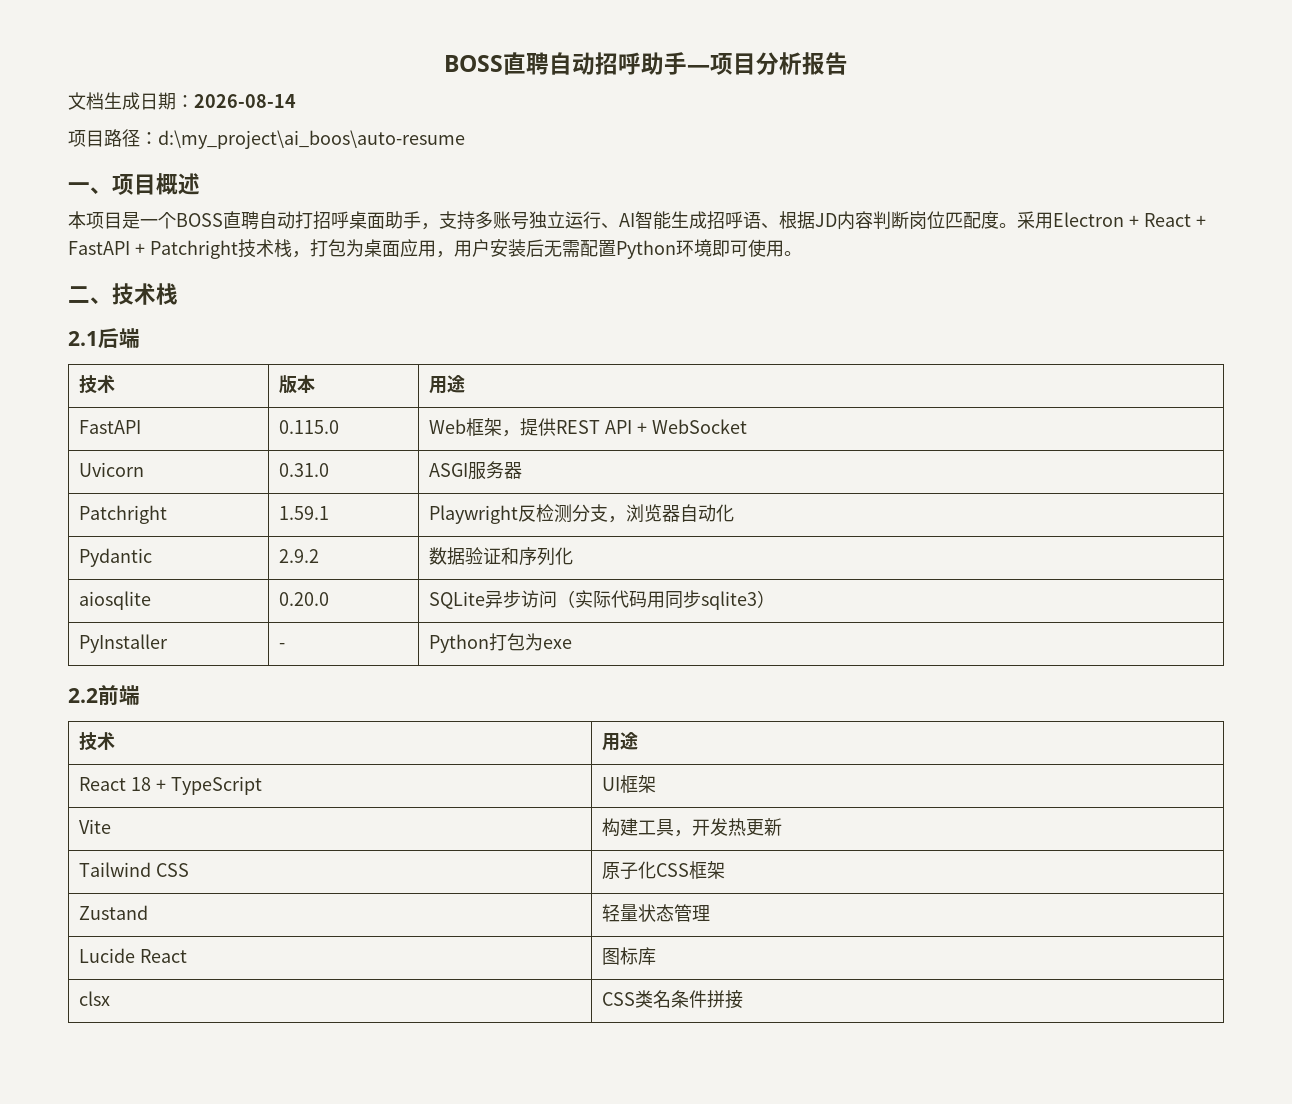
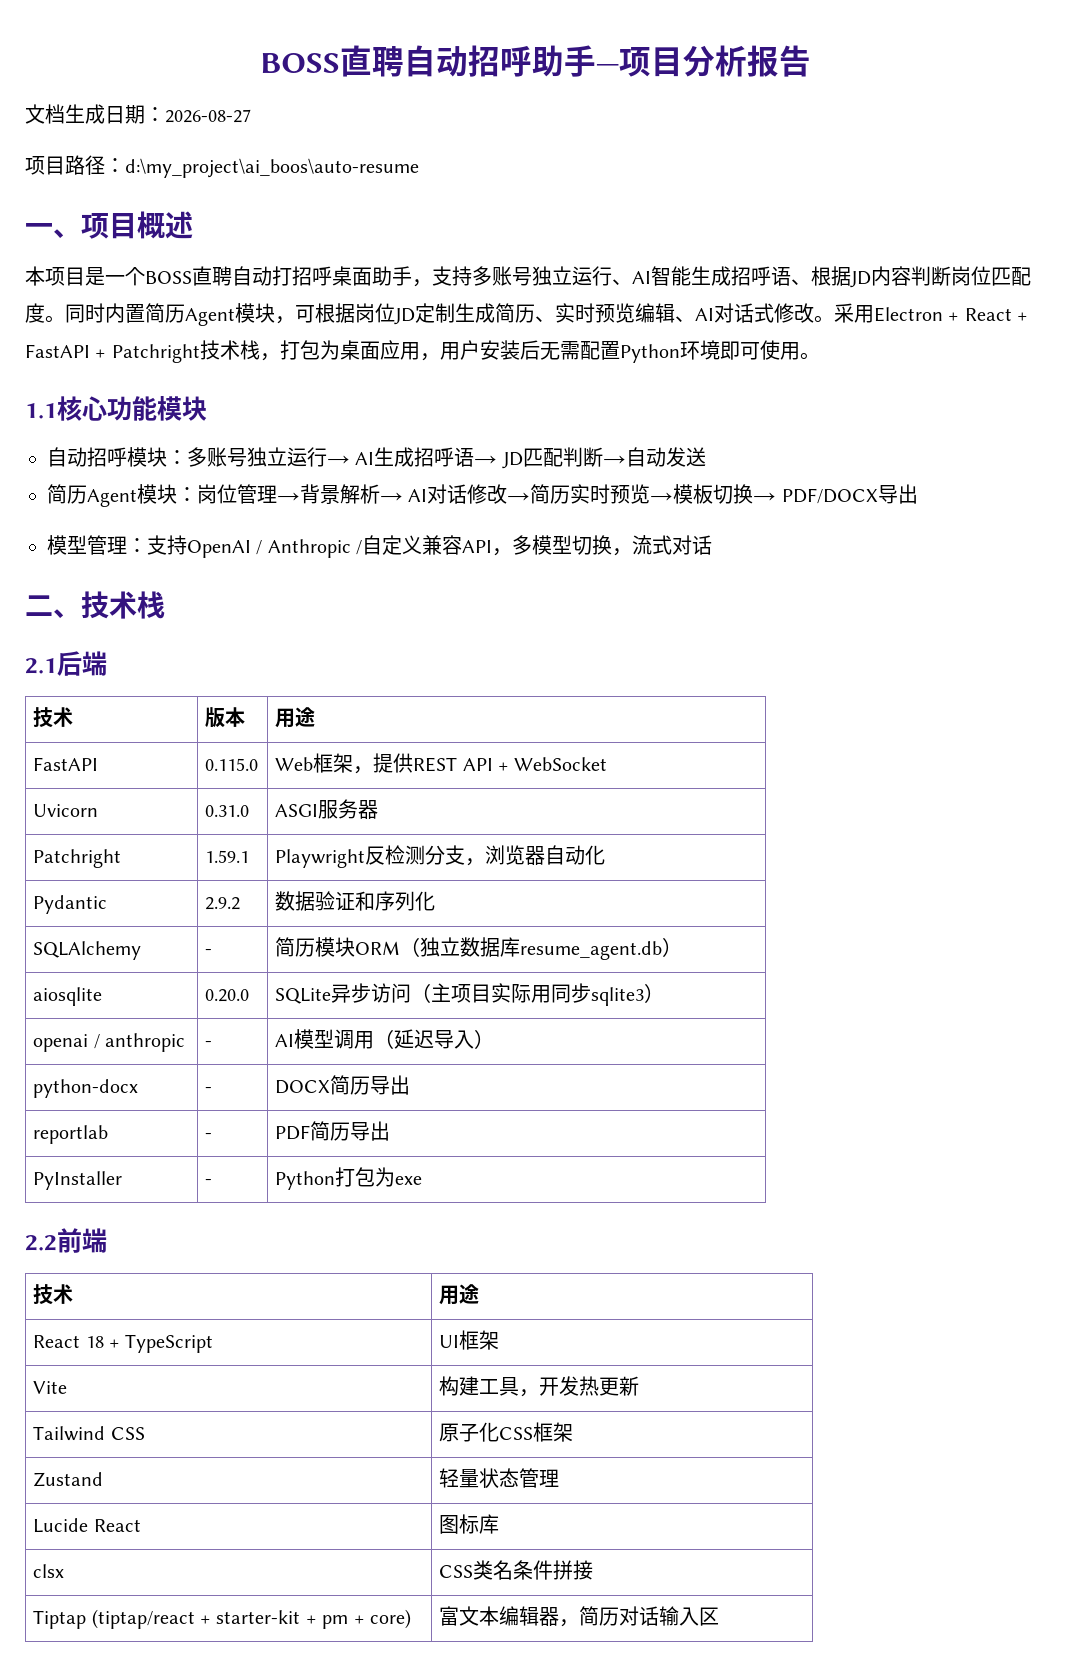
- 文档生成日期：2026-08-14
+ 文档生成日期：2026-08-27
+ 同时内置简历Agent模块，可根据岗位JD定制生成简历、实时预览编辑、AI对话式修改。
+ 1.1核心功能模块
+ 自动招呼模块：多账号独立运行→ AI生成招呼语→ JD匹配判断→自动发送
+ 简历Agent模块：岗位管理→背景解析→ AI对话修改→简历实时预览→模板切换→ PDF/DOCX导出
+ 模型管理：支持OpenAI / Anthropic /自定义兼容API，多模型切换，流式对话
+ SQLAlchemy | - | 简历模块ORM（独立数据库resume_agent.db）
- aiosqlite | 0.20.0 | SQLite异步访问（实际代码用同步sqlite3）
+ aiosqlite | 0.20.0 | SQLite异步访问（主项目实际用同步sqlite3）
+ openai / anthropic | - | AI模型调用（延迟导入）
+ python-docx | - | DOCX简历导出
+ reportlab | - | PDF简历导出
+ Tiptap (tiptap/react + starter-kit + pm + core) | 富文本编辑器，简历对话输入区

